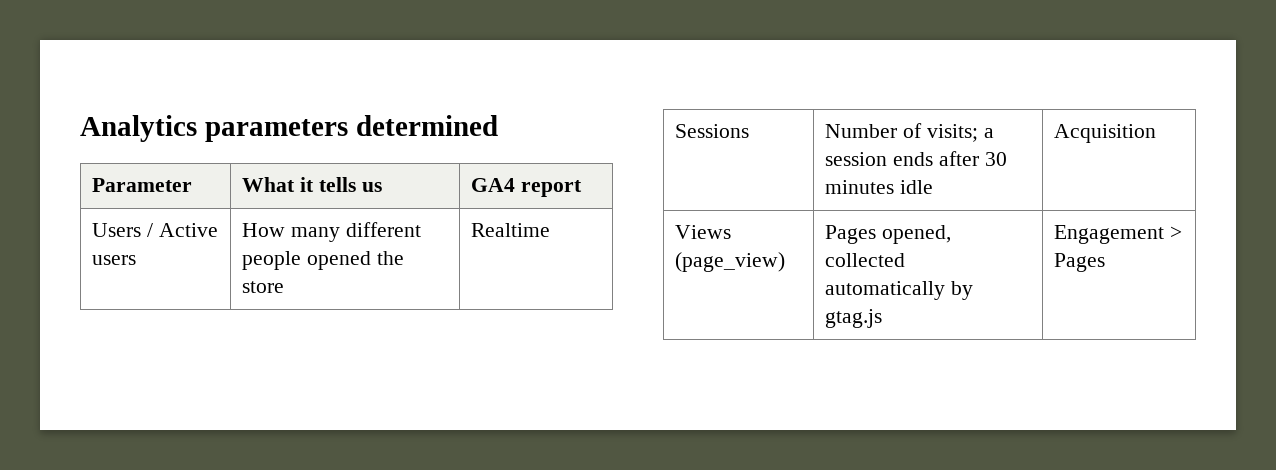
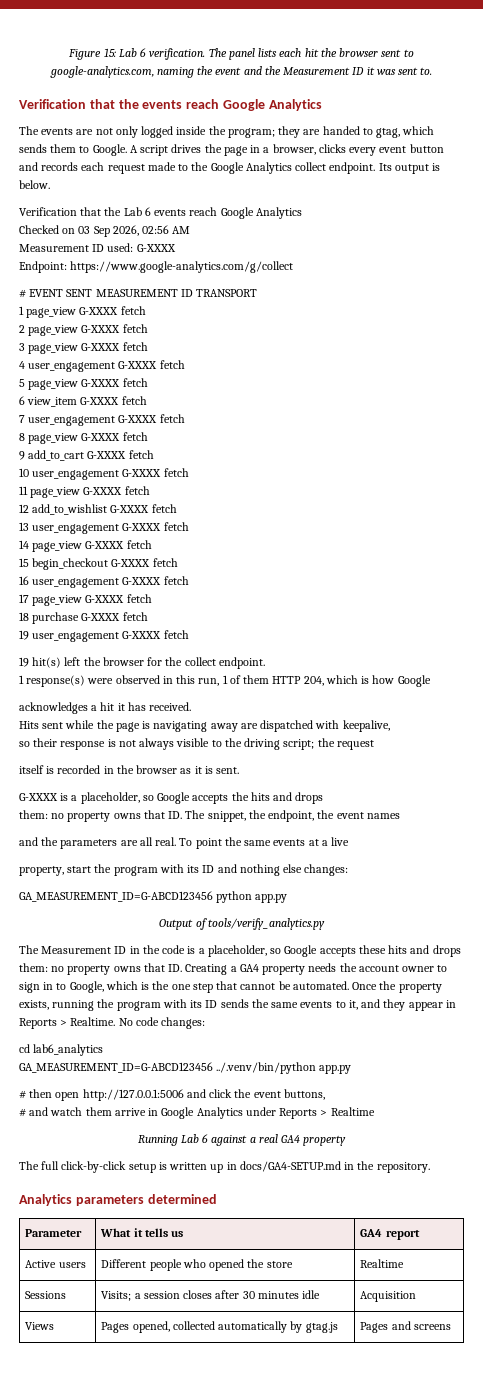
+ Figure 15: Lab 6 verification. The panel lists each hit the browser sent to google-analytics.com, naming the event and the Measurement ID it was sent to.
+ Verification that the events reach Google Analytics
+ The events are not only logged inside the program; they are handed to gtag, which sends them to Google. A script drives the page in a browser, clicks every event button and records each request made to the Google Analytics collect endpoint. Its output is below.
+ Verification that the Lab 6 events reach Google Analytics
+ Checked on 03 Sep 2026, 02:56 AM
+ Measurement ID used: G-XXXX
+ Endpoint: https://www.google-analytics.com/g/collect
+ # EVENT SENT MEASUREMENT ID TRANSPORT
+ 1 page_view G-XXXX fetch
+ 2 page_view G-XXXX fetch
+ 3 page_view G-XXXX fetch
+ 4 user_engagement G-XXXX fetch
+ 5 page_view G-XXXX fetch
+ 6 view_item G-XXXX fetch
+ 7 user_engagement G-XXXX fetch
+ 8 page_view G-XXXX fetch
+ 9 add_to_cart G-XXXX fetch
+ 10 user_engagement G-XXXX fetch
+ 11 page_view G-XXXX fetch
+ 12 add_to_wishlist G-XXXX fetch
+ 13 user_engagement G-XXXX fetch
+ 14 page_view G-XXXX fetch
+ 15 begin_checkout G-XXXX fetch
+ 16 user_engagement G-XXXX fetch
+ 17 page_view G-XXXX fetch
+ 18 purchase G-XXXX fetch
+ 19 user_engagement G-XXXX fetch
+ 19 hit(s) left the browser for the collect endpoint.
+ 1 response(s) were observed in this run, 1 of them HTTP 204, which is how Google
+ acknowledges a hit it has received.
+ Hits sent while the page is navigating away are dispatched with keepalive,
+ so their response is not always visible to the driving script; the request
+ itself is recorded in the browser as it is sent.
+ G-XXXX is a placeholder, so Google accepts the hits and drops
+ them: no property owns that ID. The snippet, the endpoint, the event names
+ and the parameters are all real. To point the same events at a live
+ property, start the program with its ID and nothing else changes:
+ GA_MEASUREMENT_ID=G-ABCD123456 python app.py
+ Output of tools/verify_analytics.py
+ The Measurement ID in the code is a placeholder, so Google accepts these hits and drops them: no property owns that ID. Creating a GA4 property needs the account owner to sign in to Google, which is the one step that cannot be automated. Once the property exists, running the program with its ID sends the same events to it, and they appear in Reports > Realtime. No code changes:
+ cd lab6_analytics
+ GA_MEASUREMENT_ID=G-ABCD123456 ../.venv/bin/python app.py
+ # then open http://127.0.0.1:5006 and click the event buttons,
+ # and watch them arrive in Google Analytics under Reports > Realtime
+ Running Lab 6 against a real GA4 property
+ The full click-by-click setup is written up in docs/GA4-SETUP.md in the repository.
- Users / Active users | How many different people opened the store | Realtime
+ Active users | Different people who opened the store | Realtime
- Sessions | Number of visits; a session ends after 30 minutes idle | Acquisition
+ Sessions | Visits; a session closes after 30 minutes idle | Acquisition
- Views (page_view) | Pages opened, collected automatically by gtag.js | Engagement > Pages
+ Views | Pages opened, collected automatically by gtag.js | Pages and screens

